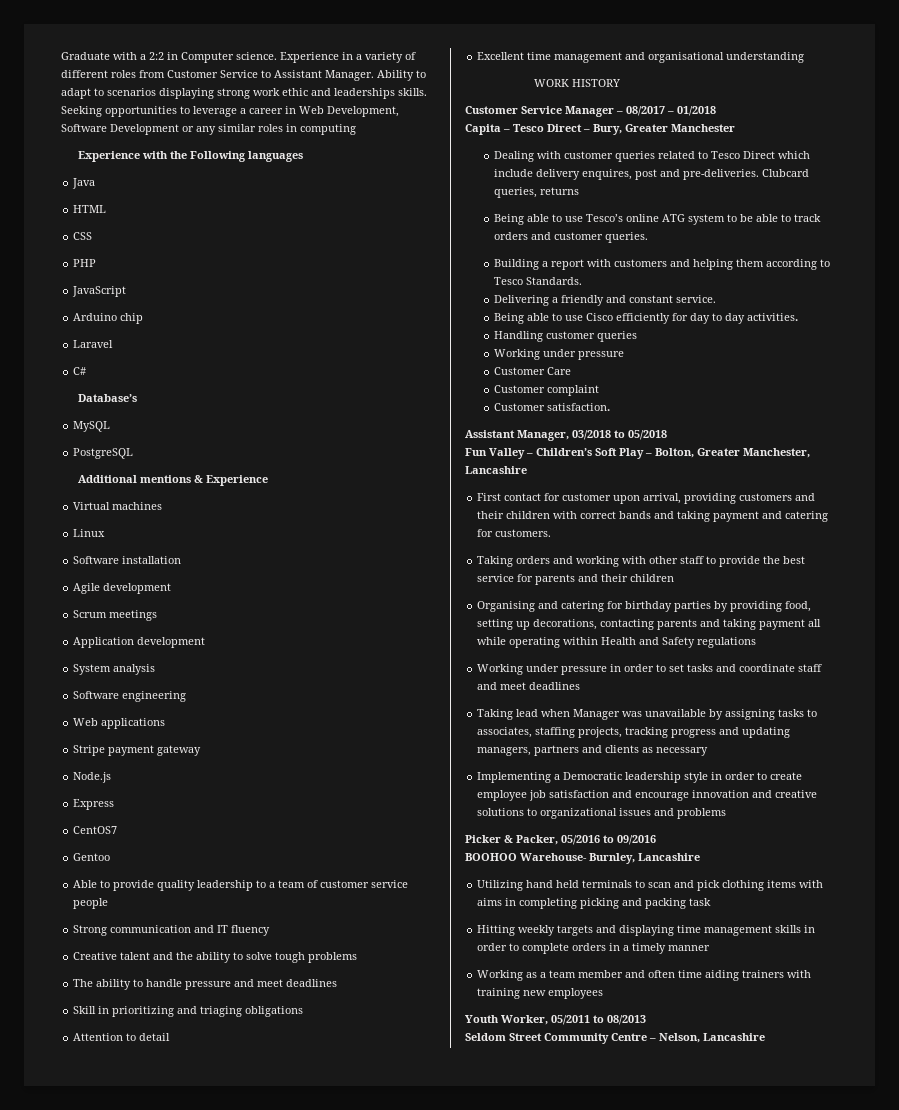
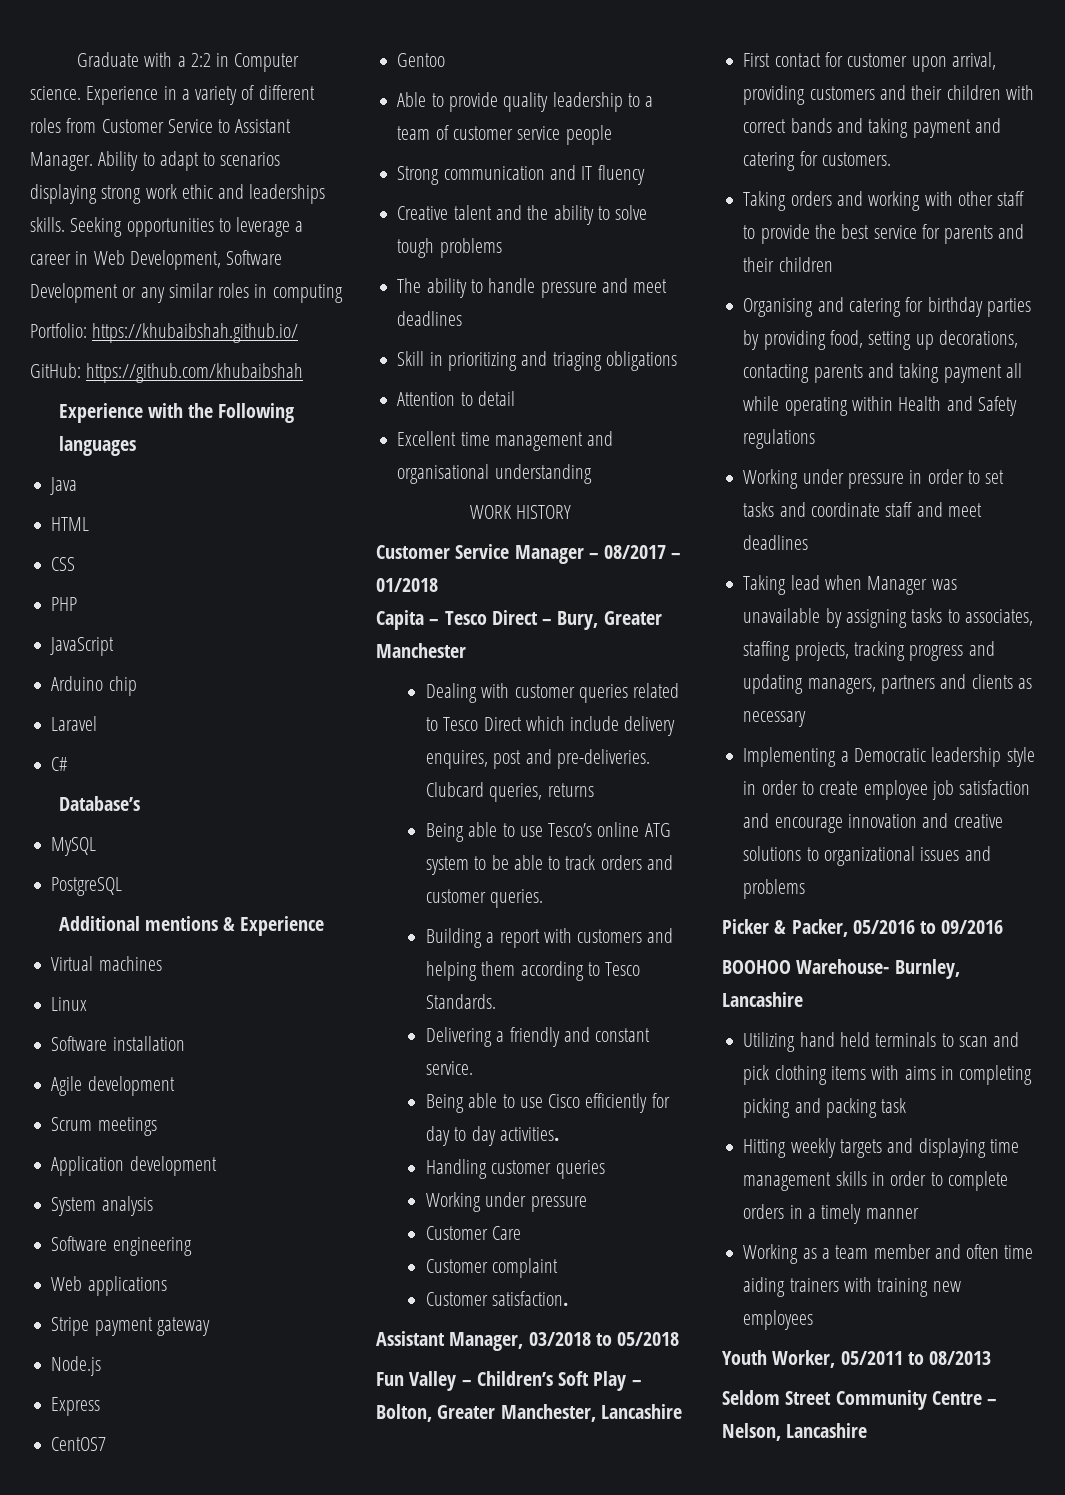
+ Portfolio: https://khubaibshah.github.io/
+ GitHub: https://github.com/khubaibshah

